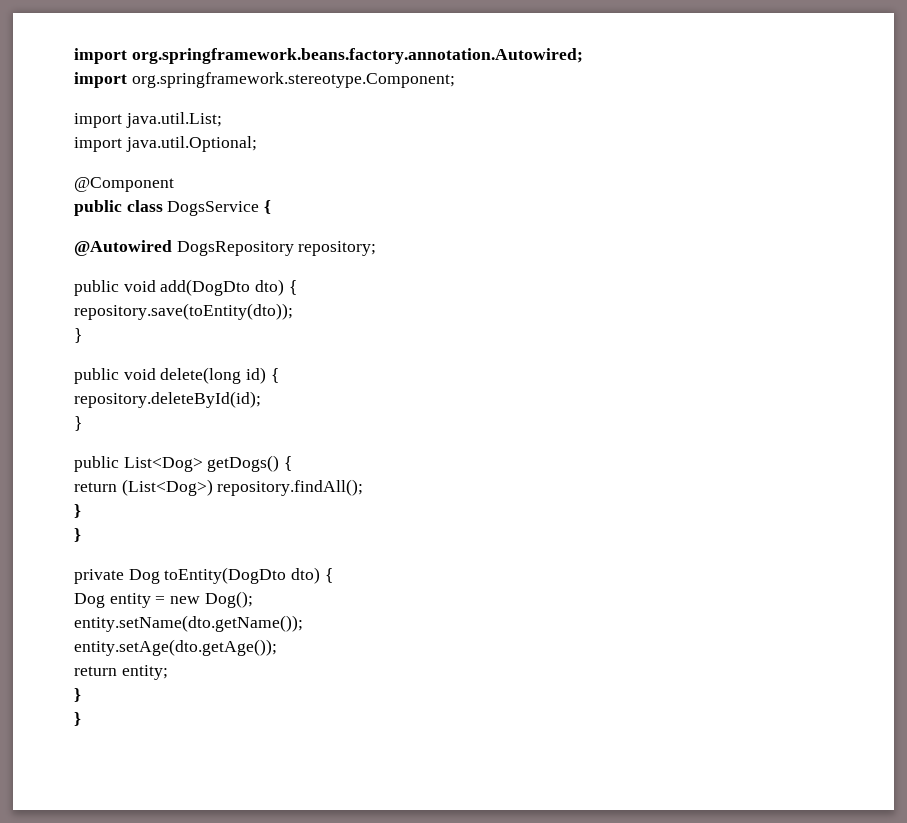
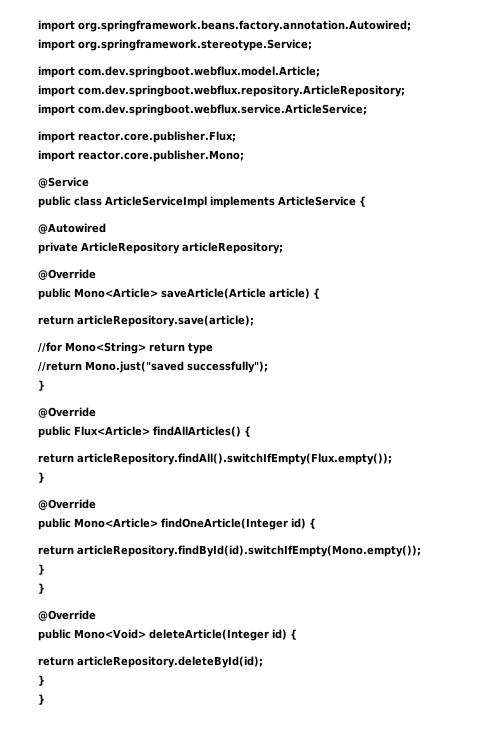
- import org.springframework.stereotype.Component;
- import java.util.List;
- import java.util.Optional;
- @Component
+ import org.springframework.stereotype.Service;
+ import com.dev.springboot.webflux.model.Article;
+ import com.dev.springboot.webflux.repository.ArticleRepository;
+ import com.dev.springboot.webflux.service.ArticleService;
+ import reactor.core.publisher.Flux;
+ import reactor.core.publisher.Mono;
+ @Service
- public class DogsService {
+ public class ArticleServiceImpl implements ArticleService {
- @Autowired DogsRepository repository;
- public void add(DogDto dto) {
- repository.save(toEntity(dto));
+ @Autowired
+ private ArticleRepository articleRepository;
+ @Override
+ public Mono<Article> saveArticle(Article article) {
+ return articleRepository.save(article);
+ //for Mono<String> return type
+ //return Mono.just("saved successfully");
  }
- public void delete(long id) {
- repository.deleteById(id);
+ @Override
+ public Flux<Article> findAllArticles() {
+ return articleRepository.findAll().switchIfEmpty(Flux.empty());
  }
- public List<Dog> getDogs() {
- return (List<Dog>) repository.findAll();
+ @Override
+ public Mono<Article> findOneArticle(Integer id) {
+ return articleRepository.findById(id).switchIfEmpty(Mono.empty());
  }
  }
- private Dog toEntity(DogDto dto) {
- Dog entity = new Dog();
- entity.setName(dto.getName());
- entity.setAge(dto.getAge());
- return entity;
+ @Override
+ public Mono<Void> deleteArticle(Integer id) {
+ return articleRepository.deleteById(id);

